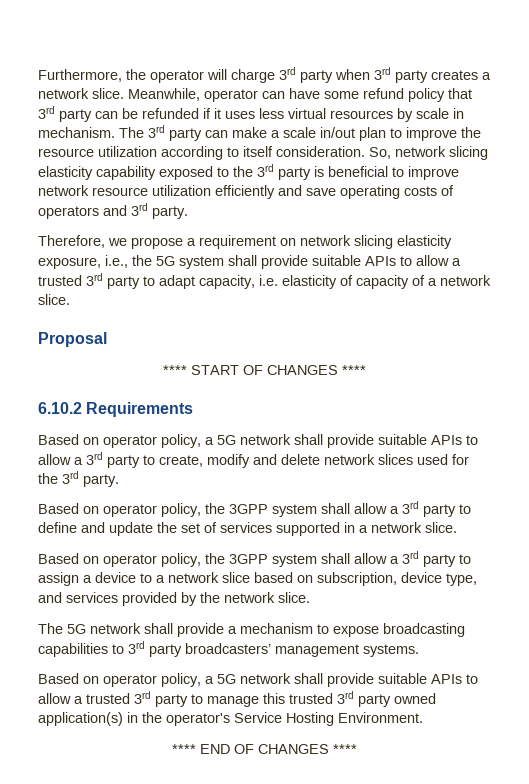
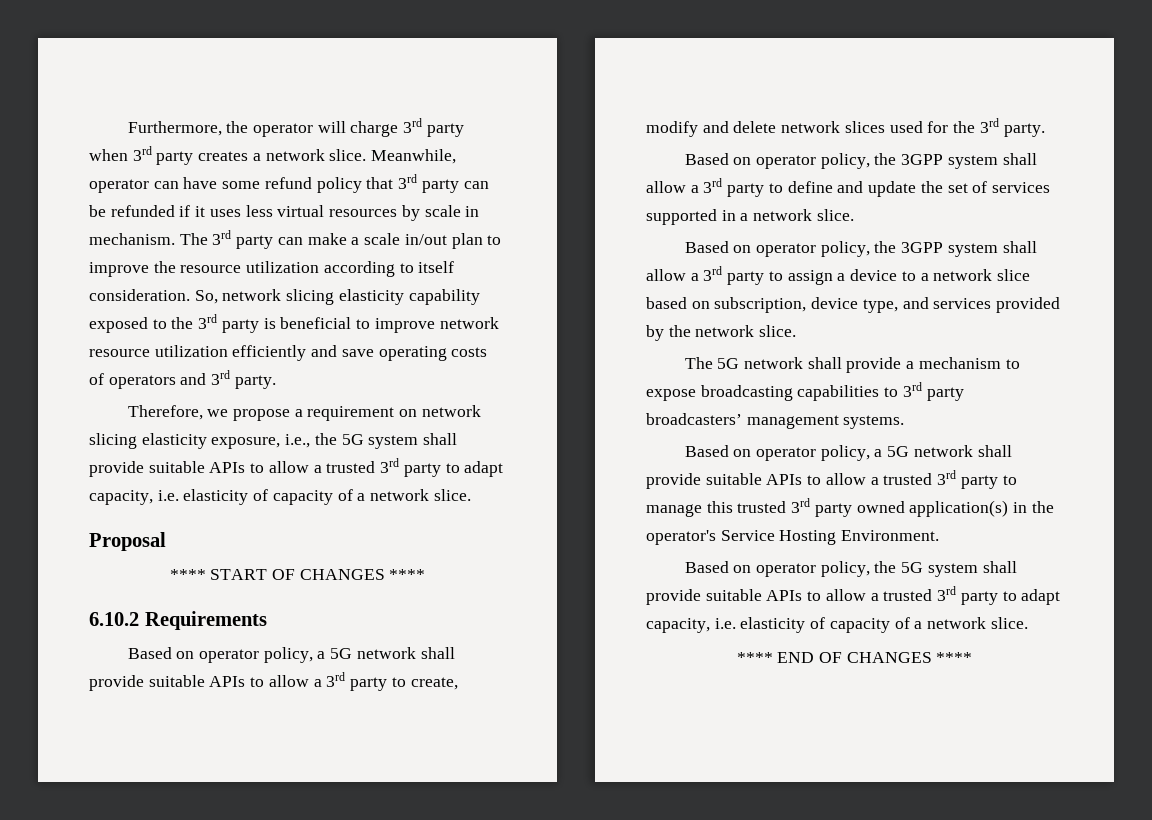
+ Based on operator policy, the 5G system shall provide suitable APIs to allow a trusted 3rd party to adapt capacity, i.e. elasticity of capacity of a network slice.

